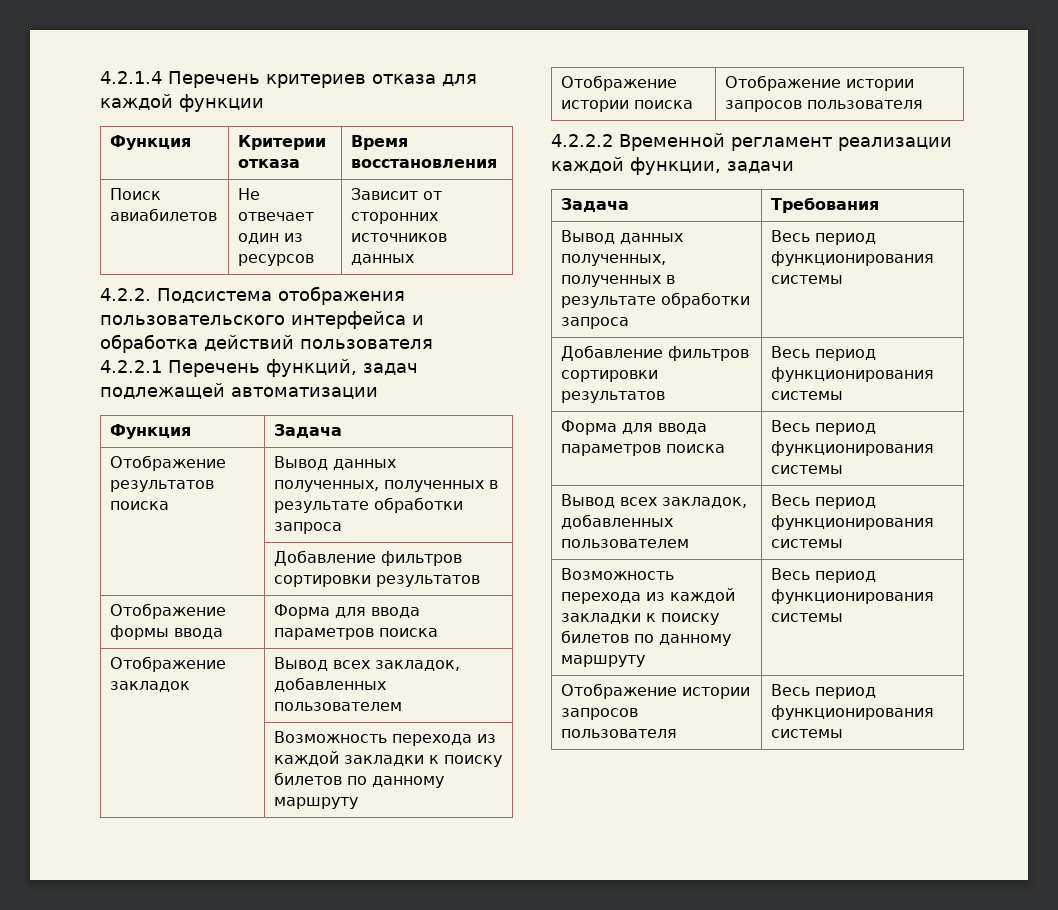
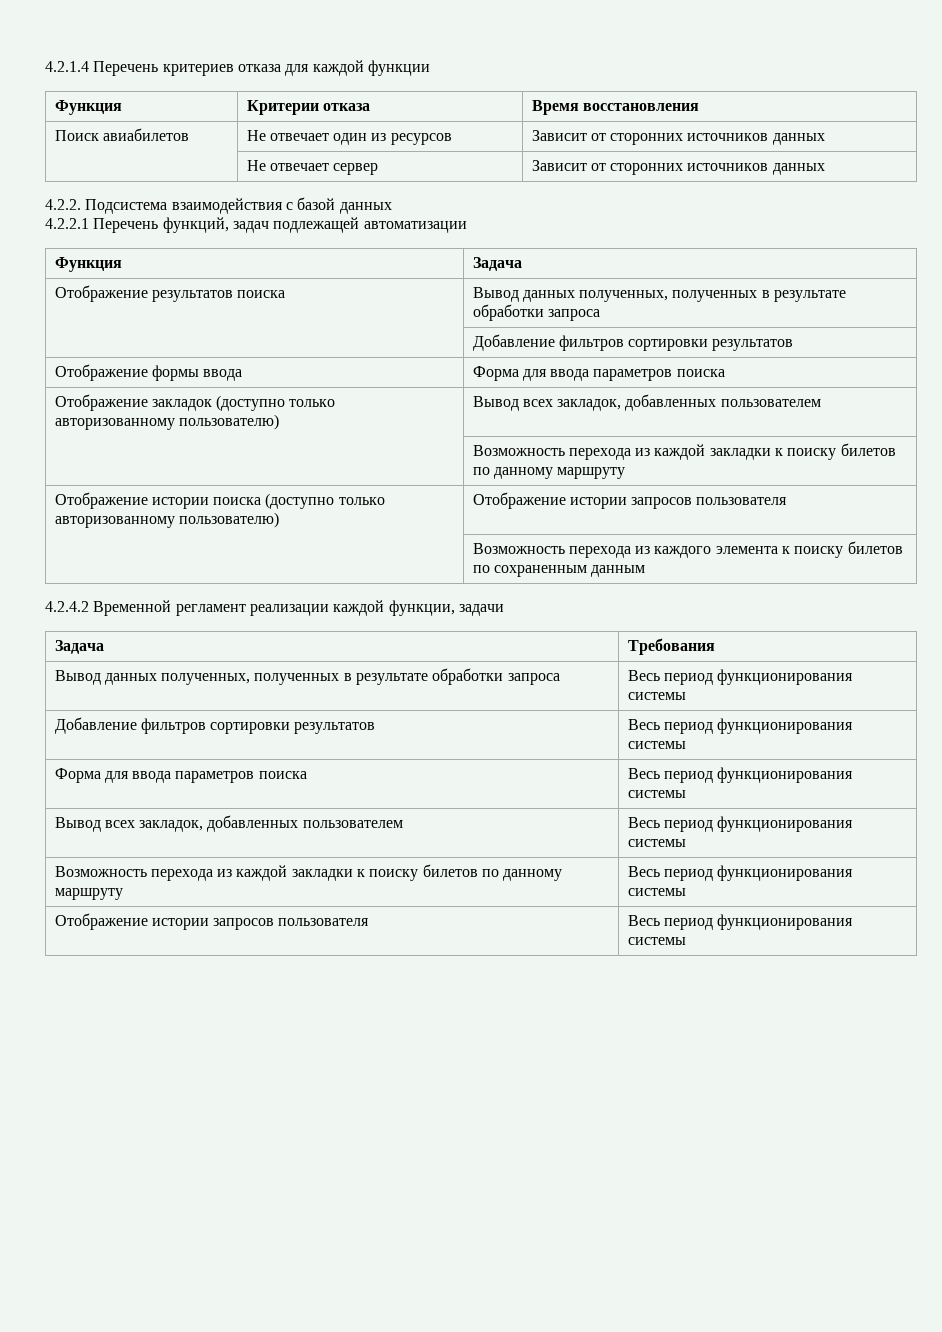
- 4.2.2. Подсистема отображения пользовательского интерфейса и обработка действий пользователя
+ | Не отвечает сервер | Зависит от сторонних источников данных
+ 4.2.2. Подсистема взаимодействия с базой данных
- Отображение закладок | Вывод всех закладок, добавленных пользователем
+ Отображение закладок (доступно только авторизованному пользователю) | Вывод всех закладок, добавленных пользователем
- Отображение истории поиска | Отображение истории запросов пользователя
- 4.2.2.2 Временной регламент реализации каждой функции, задачи
+ Отображение истории поиска (доступно только авторизованному пользователю) | Отображение истории запросов пользователя
+ | Возможность перехода из каждого элемента к поиску билетов по сохраненным данным
+ 4.2.4.2 Временной регламент реализации каждой функции, задачи

